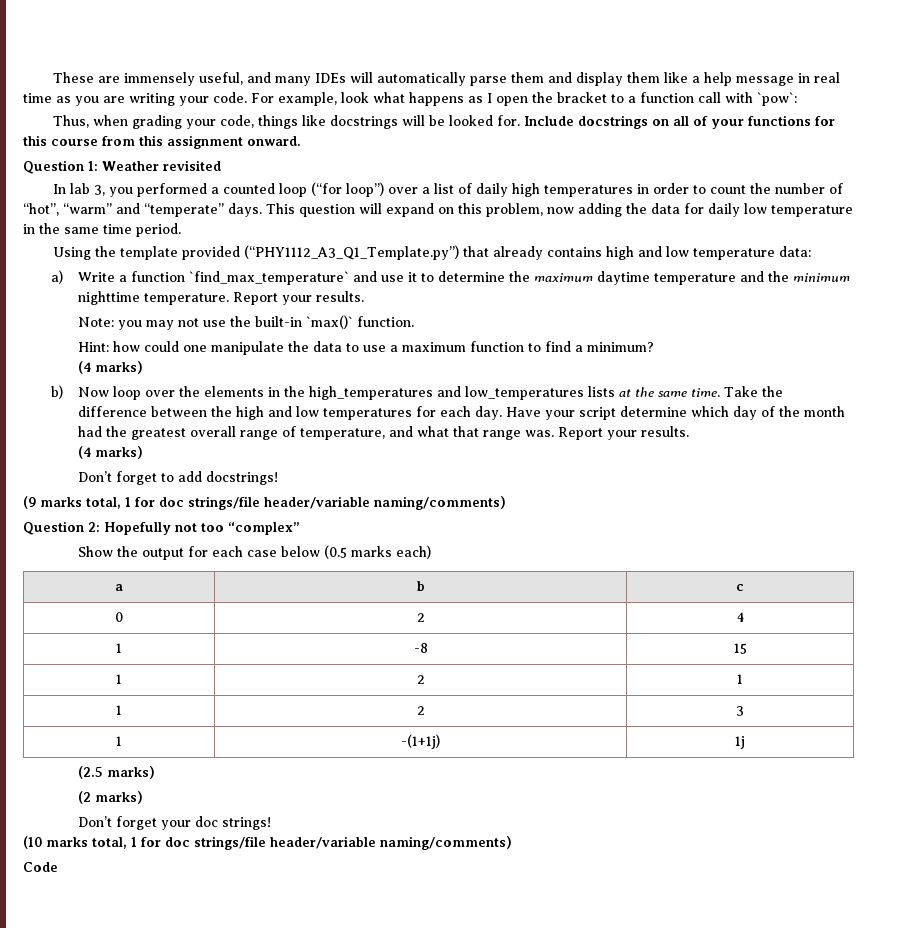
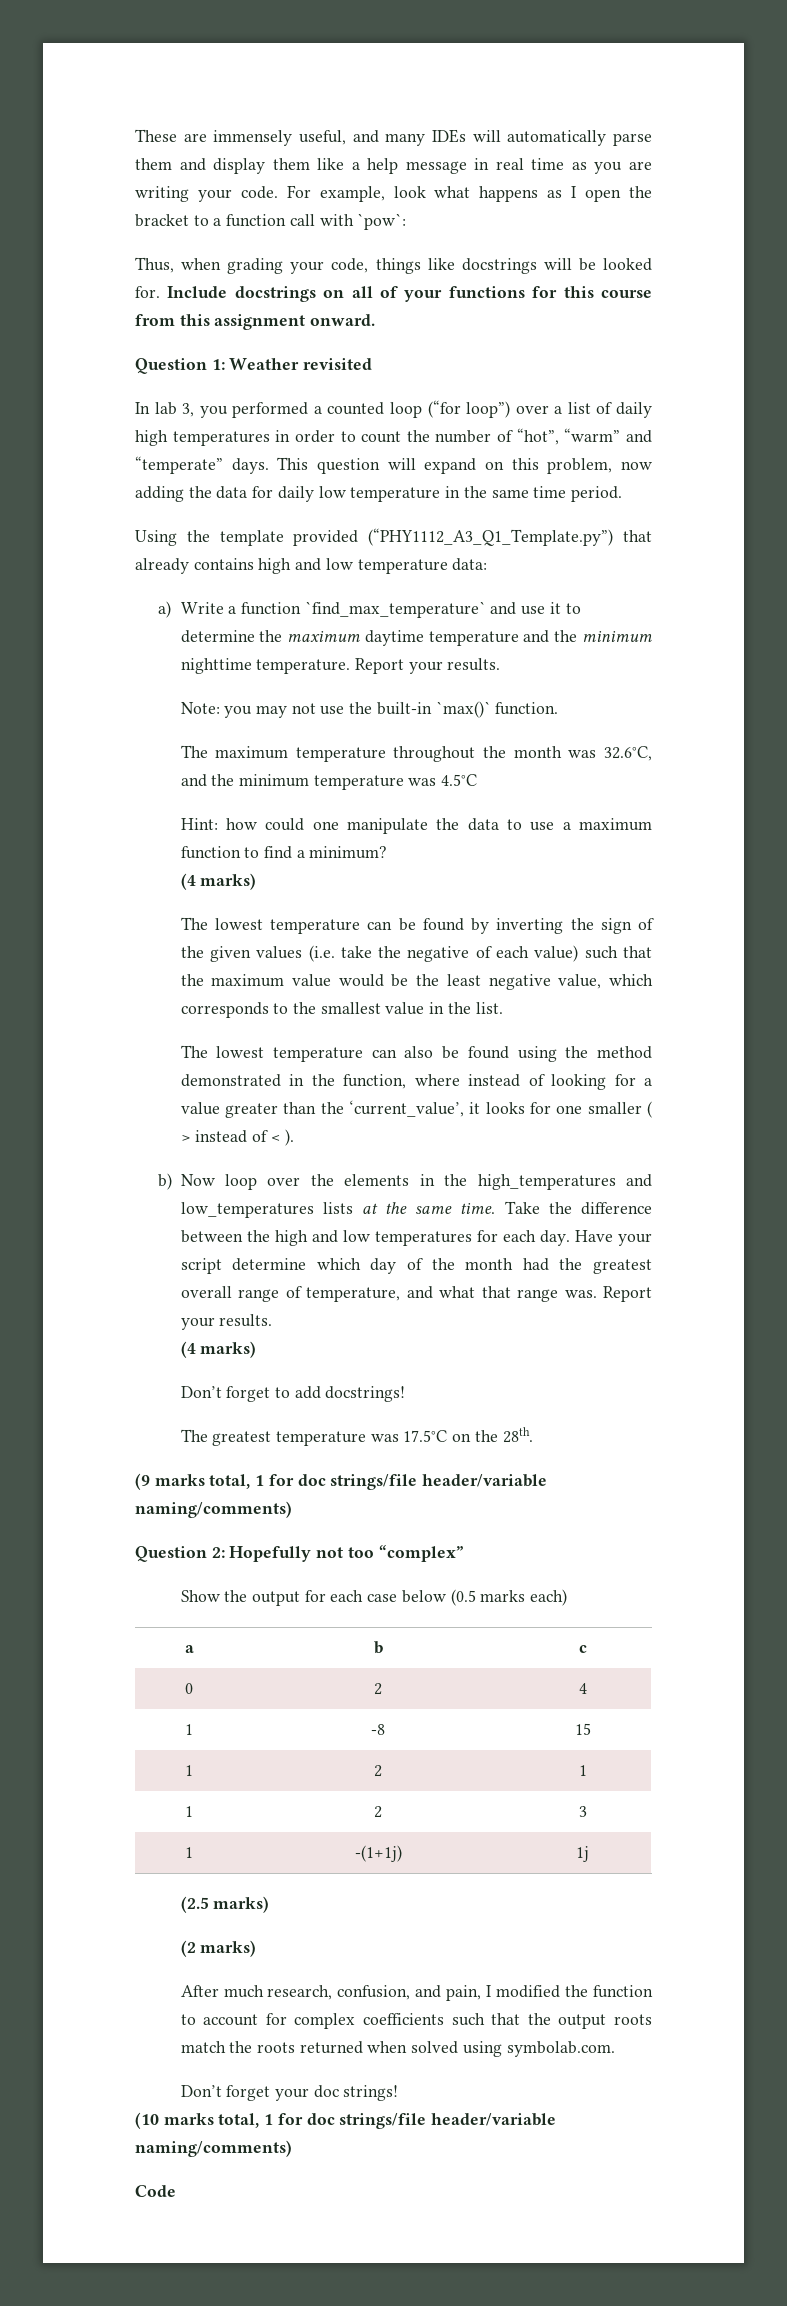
+ The maximum temperature throughout the month was 32.6°C, and the minimum temperature was 4.5°C
+ The lowest temperature can be found by inverting the sign of the given values (i.e. take the negative of each value) such that the maximum value would be the least negative value, which corresponds to the smallest value in the list.
+ The lowest temperature can also be found using the method demonstrated in the function, where instead of looking for a value greater than the ‘current_value’, it looks for one smaller ( > instead of < ).
+ The greatest temperature was 17.5°C on the 28th.
+ After much research, confusion, and pain, I modified the function to account for complex coefficients such that the output roots match the roots returned when solved using symbolab.com.

